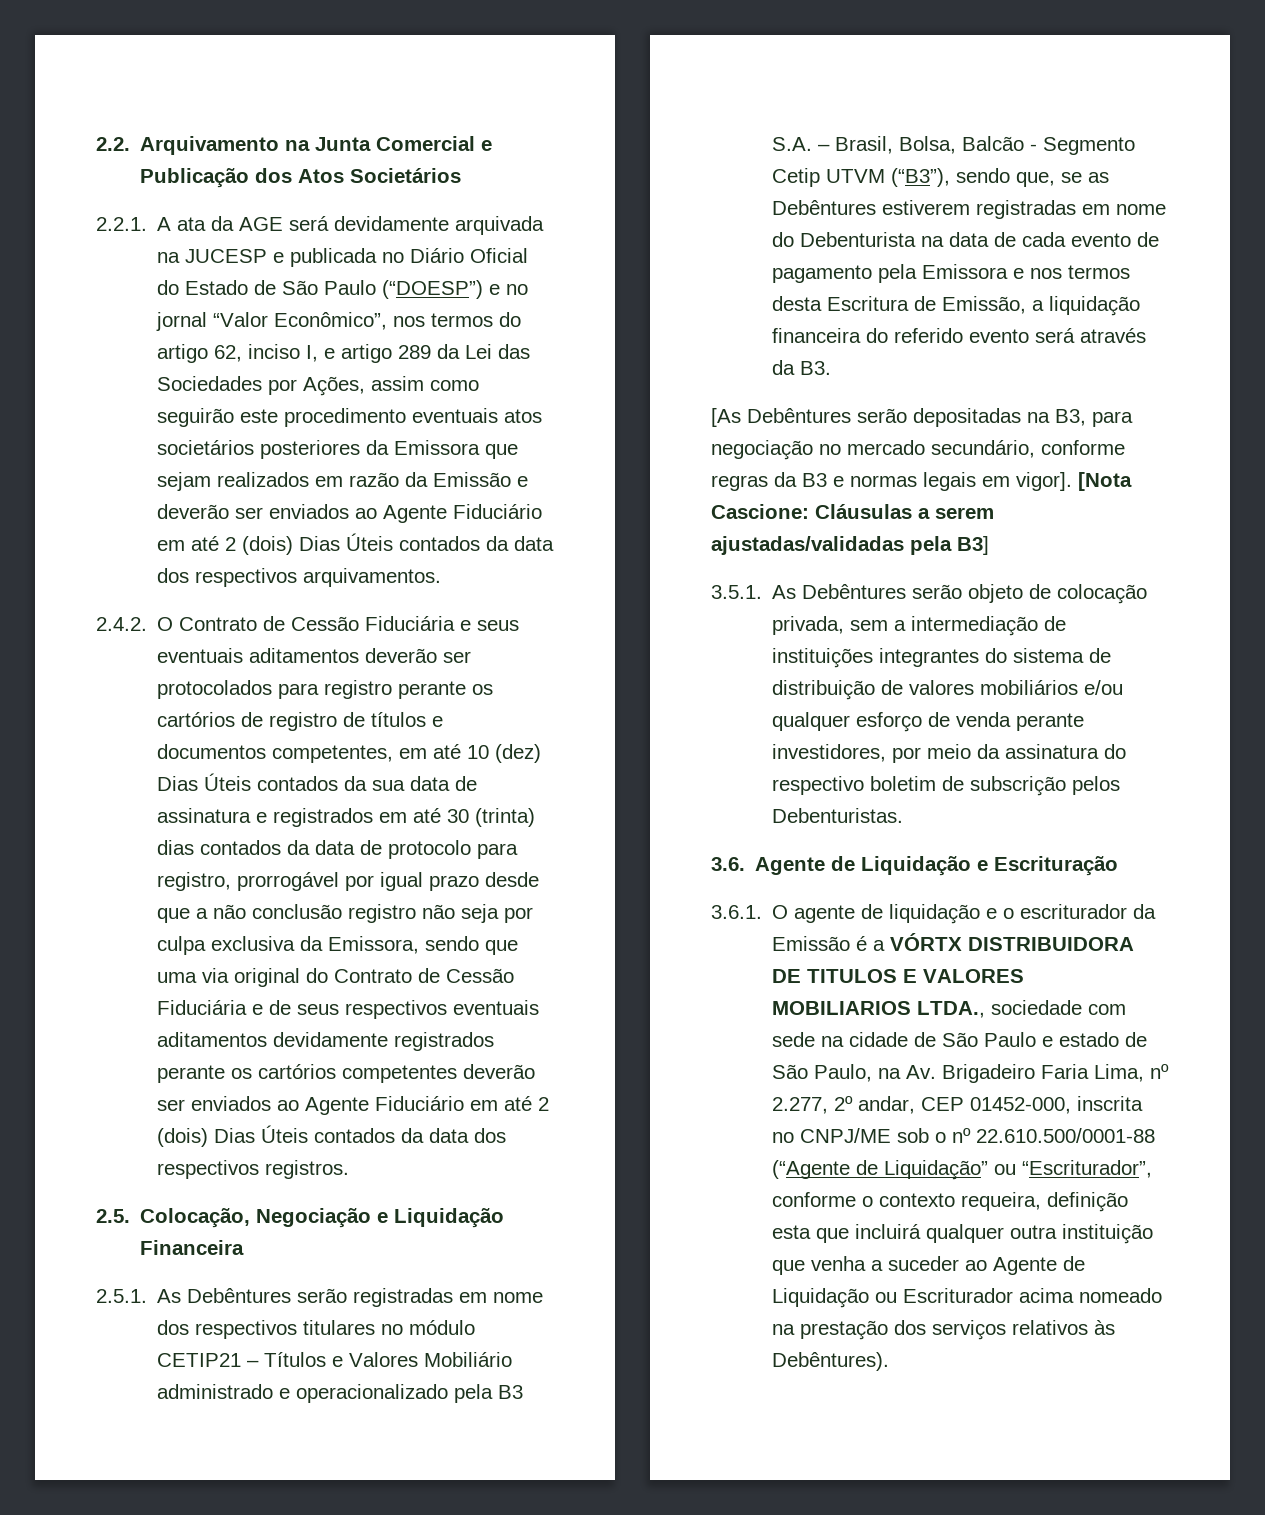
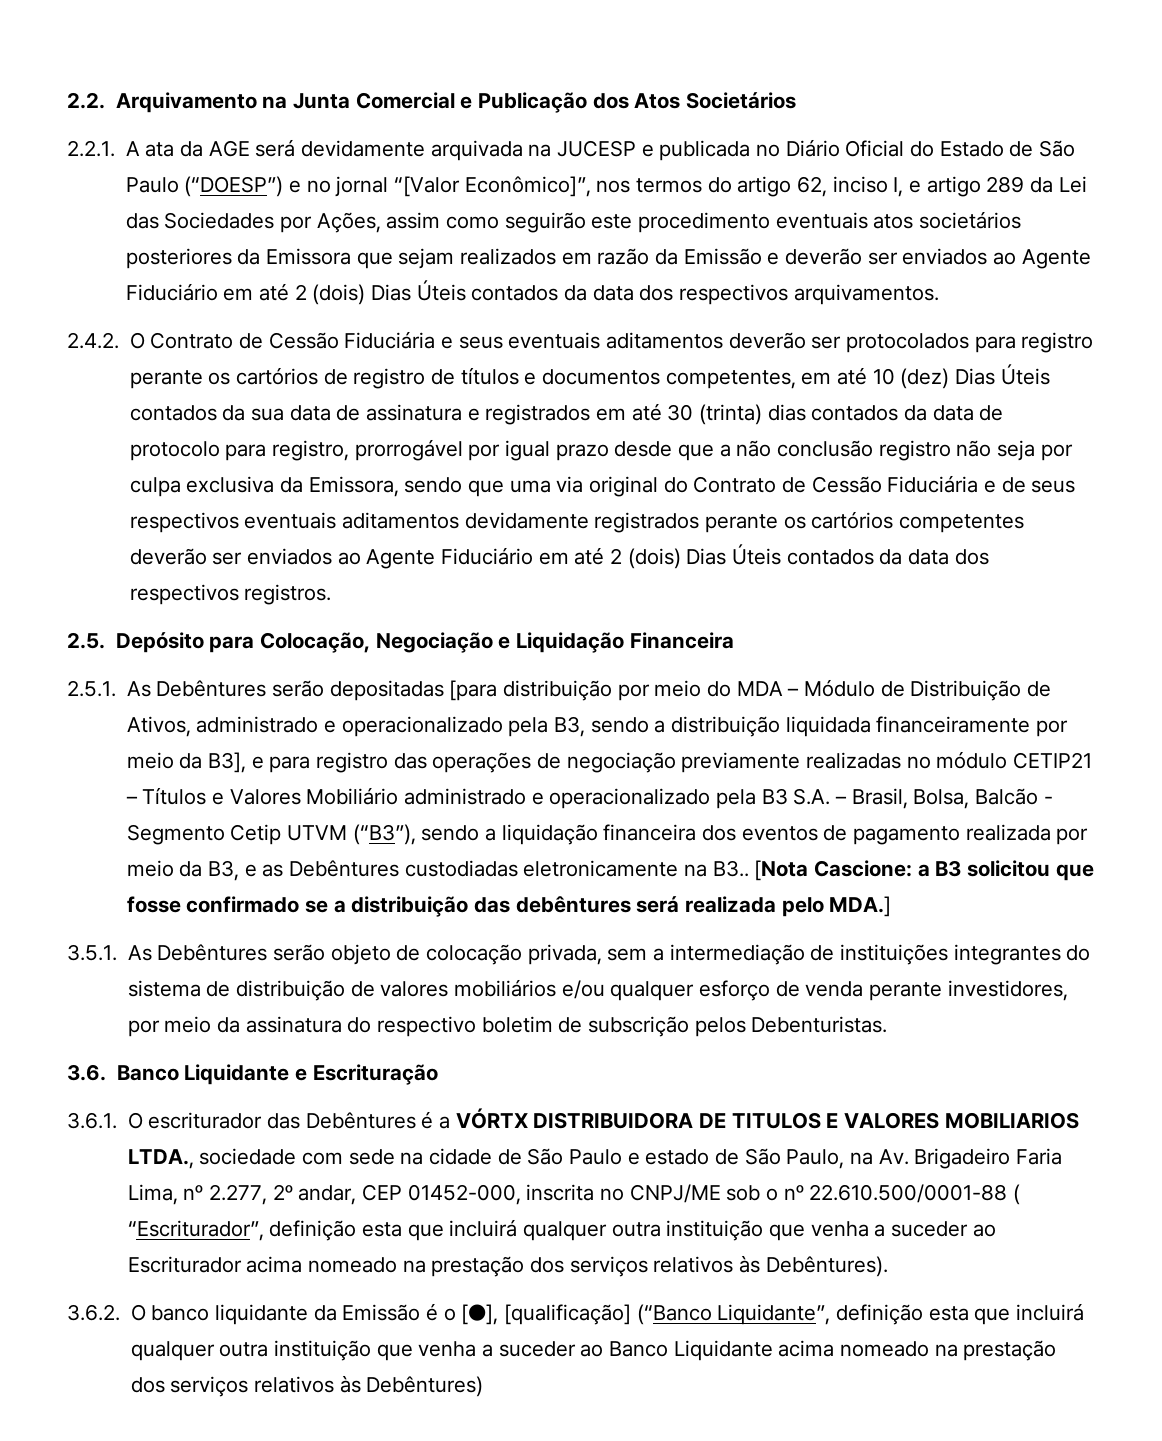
- 2.2.1. A ata da AGE será devidamente arquivada na JUCESP e publicada no Diário Oficial do Estado de São Paulo (“DOESP”) e no jornal “Valor Econômico”, nos termos do artigo 62, inciso I, e artigo 289 da Lei das Sociedades por Ações, assim como seguirão este procedimento eventuais atos societários posteriores da Emissora que sejam realizados em razão da Emissão e deverão ser enviados ao Agente Fiduciário em até 2 (dois) Dias Úteis contados da data dos respectivos arquivamentos.
+ 2.2.1. A ata da AGE será devidamente arquivada na JUCESP e publicada no Diário Oficial do Estado de São Paulo (“DOESP”) e no jornal “[Valor Econômico]”, nos termos do artigo 62, inciso I, e artigo 289 da Lei das Sociedades por Ações, assim como seguirão este procedimento eventuais atos societários posteriores da Emissora que sejam realizados em razão da Emissão e deverão ser enviados ao Agente Fiduciário em até 2 (dois) Dias Úteis contados da data dos respectivos arquivamentos.
- 2.5. Colocação, Negociação e Liquidação Financeira
+ 2.5. Depósito para Colocação, Negociação e Liquidação Financeira
- 2.5.1. As Debêntures serão registradas em nome dos respectivos titulares no módulo CETIP21 – Títulos e Valores Mobiliário administrado e operacionalizado pela B3 S.A. – Brasil, Bolsa, Balcão - Segmento Cetip UTVM (“B3”), sendo que, se as Debêntures estiverem registradas em nome do Debenturista na data de cada evento de pagamento pela Emissora e nos termos desta Escritura de Emissão, a liquidação financeira do referido evento será através da B3.
- [As Debêntures serão depositadas na B3, para negociação no mercado secundário, conforme regras da B3 e normas legais em vigor]. [Nota Cascione: Cláusulas a serem ajustadas/validadas pela B3]
+ 2.5.1. As Debêntures serão depositadas [para distribuição por meio do MDA – Módulo de Distribuição de Ativos, administrado e operacionalizado pela B3, sendo a distribuição liquidada financeiramente por meio da B3], e para registro das operações de negociação previamente realizadas no módulo CETIP21 – Títulos e Valores Mobiliário administrado e operacionalizado pela B3 S.A. – Brasil, Bolsa, Balcão - Segmento Cetip UTVM (“B3”), sendo a liquidação financeira dos eventos de pagamento realizada por meio da B3, e as Debêntures custodiadas eletronicamente na B3.. [Nota Cascione: a B3 solicitou que fosse confirmado se a distribuição das debêntures será realizada pelo MDA.]
- 3.6. Agente de Liquidação e Escrituração
+ 3.6. Banco Liquidante e Escrituração
- 3.6.1. O agente de liquidação e o escriturador da Emissão é a VÓRTX DISTRIBUIDORA DE TITULOS E VALORES MOBILIARIOS LTDA., sociedade com sede na cidade de São Paulo e estado de São Paulo, na Av. Brigadeiro Faria Lima, nº 2.277, 2º andar, CEP 01452-000, inscrita no CNPJ/ME sob o nº 22.610.500/0001-88 (“Agente de Liquidação” ou “Escriturador”, conforme o contexto requeira, definição esta que incluirá qualquer outra instituição que venha a suceder ao Agente de Liquidação ou Escriturador acima nomeado na prestação dos serviços relativos às Debêntures).
+ 3.6.1. O escriturador das Debêntures é a VÓRTX DISTRIBUIDORA DE TITULOS E VALORES MOBILIARIOS LTDA., sociedade com sede na cidade de São Paulo e estado de São Paulo, na Av. Brigadeiro Faria Lima, nº 2.277, 2º andar, CEP 01452-000, inscrita no CNPJ/ME sob o nº 22.610.500/0001-88 ( “Escriturador”, definição esta que incluirá qualquer outra instituição que venha a suceder ao Escriturador acima nomeado na prestação dos serviços relativos às Debêntures).
+ 3.6.2. O banco liquidante da Emissão é o [●], [qualificação] (“Banco Liquidante”, definição esta que incluirá qualquer outra instituição que venha a suceder ao Banco Liquidante acima nomeado na prestação dos serviços relativos às Debêntures)

